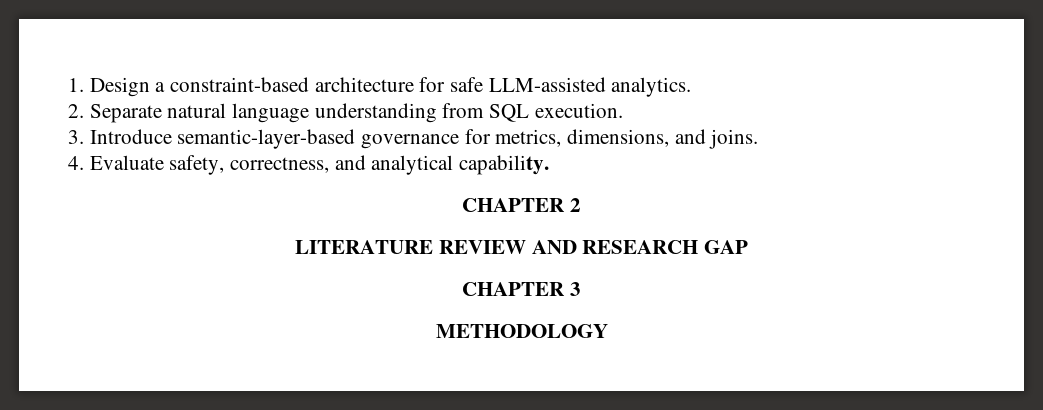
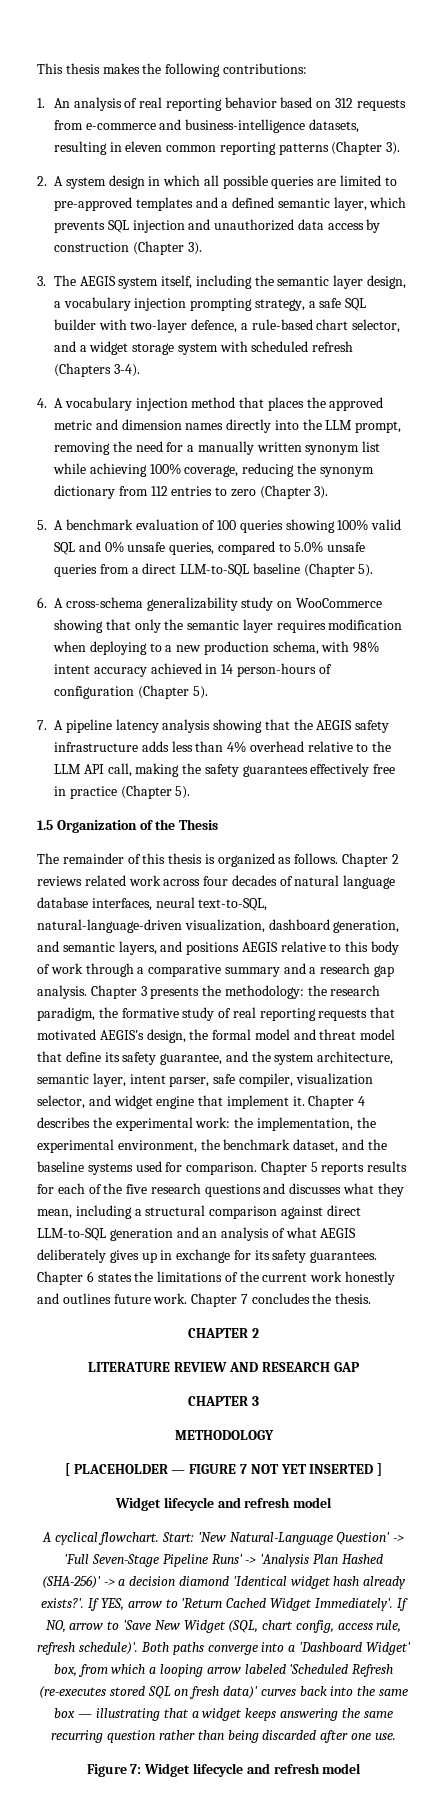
- 1. Design a constraint-based architecture for safe LLM-assisted analytics.
- 2. Separate natural language understanding from SQL execution.
- 3. Introduce semantic-layer-based governance for metrics, dimensions, and joins.
- 4. Evaluate safety, correctness, and analytical capability.
+ This thesis makes the following contributions:
+ 1. An analysis of real reporting behavior based on 312 requests from e-commerce and business-intelligence datasets, resulting in eleven common reporting patterns (Chapter 3).
+ 2. A system design in which all possible queries are limited to pre-approved templates and a defined semantic layer, which prevents SQL injection and unauthorized data access by construction (Chapter 3).
+ 3. The AEGIS system itself, including the semantic layer design, a vocabulary injection prompting strategy, a safe SQL builder with two-layer defence, a rule-based chart selector, and a widget storage system with scheduled refresh (Chapters 3-4).
+ 4. A vocabulary injection method that places the approved metric and dimension names directly into the LLM prompt, removing the need for a manually written synonym list while achieving 100% coverage, reducing the synonym dictionary from 112 entries to zero (Chapter 3).
+ 5. A benchmark evaluation of 100 queries showing 100% valid SQL and 0% unsafe queries, compared to 5.0% unsafe queries from a direct LLM-to-SQL baseline (Chapter 5).
+ 6. A cross-schema generalizability study on WooCommerce showing that only the semantic layer requires modification when deploying to a new production schema, with 98% intent accuracy achieved in 14 person-hours of configuration (Chapter 5).
+ 7. A pipeline latency analysis showing that the AEGIS safety infrastructure adds less than 4% overhead relative to the LLM API call, making the safety guarantees effectively free in practice (Chapter 5).
+ 1.5 Organization of the Thesis
+ The remainder of this thesis is organized as follows. Chapter 2 reviews related work across four decades of natural language database interfaces, neural text-to-SQL, natural-language-driven visualization, dashboard generation, and semantic layers, and positions AEGIS relative to this body of work through a comparative summary and a research gap analysis. Chapter 3 presents the methodology: the research paradigm, the formative study of real reporting requests that motivated AEGIS's design, the formal model and threat model that define its safety guarantee, and the system architecture, semantic layer, intent parser, safe compiler, visualization selector, and widget engine that implement it. Chapter 4 describes the experimental work: the implementation, the experimental environment, the benchmark dataset, and the baseline systems used for comparison. Chapter 5 reports results for each of the five research questions and discusses what they mean, including a structural comparison against direct LLM-to-SQL generation and an analysis of what AEGIS deliberately gives up in exchange for its safety guarantees. Chapter 6 states the limitations of the current work honestly and outlines future work. Chapter 7 concludes the thesis.
+ [ PLACEHOLDER — FIGURE 7 NOT YET INSERTED ]
+ Widget lifecycle and refresh model
+ A cyclical flowchart. Start: 'New Natural-Language Question' -> 'Full Seven-Stage Pipeline Runs' -> 'Analysis Plan Hashed (SHA-256)' -> a decision diamond 'Identical widget hash already exists?'. If YES, arrow to 'Return Cached Widget Immediately'. If NO, arrow to 'Save New Widget (SQL, chart config, access rule, refresh schedule)'. Both paths converge into a 'Dashboard Widget' box, from which a looping arrow labeled 'Scheduled Refresh (re-executes stored SQL on fresh data)' curves back into the same box — illustrating that a widget keeps answering the same recurring question rather than being discarded after one use.
+ Figure 7: Widget lifecycle and refresh model

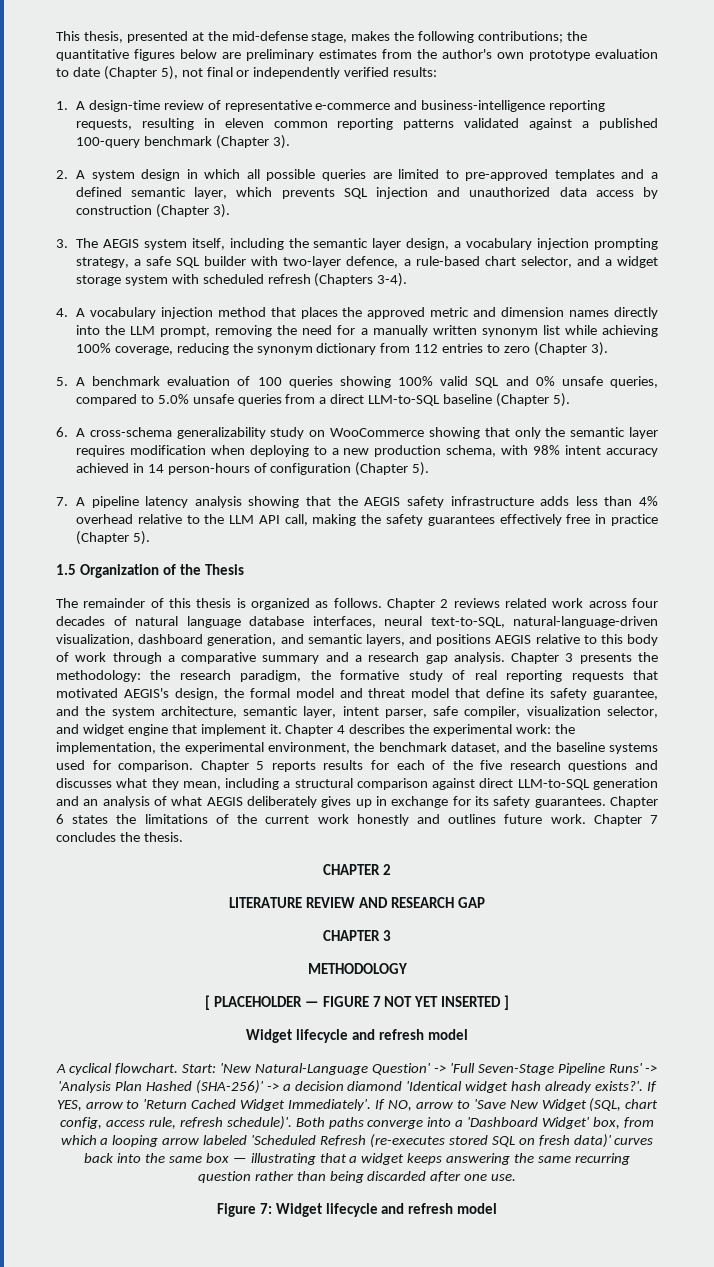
- This thesis makes the following contributions:
- 1. An analysis of real reporting behavior based on 312 requests from e-commerce and business-intelligence datasets, resulting in eleven common reporting patterns (Chapter 3).
+ This thesis, presented at the mid-defense stage, makes the following contributions; the quantitative figures below are preliminary estimates from the author's own prototype evaluation to date (Chapter 5), not final or independently verified results:
+ 1. A design-time review of representative e-commerce and business-intelligence reporting requests, resulting in eleven common reporting patterns validated against a published 100-query benchmark (Chapter 3).

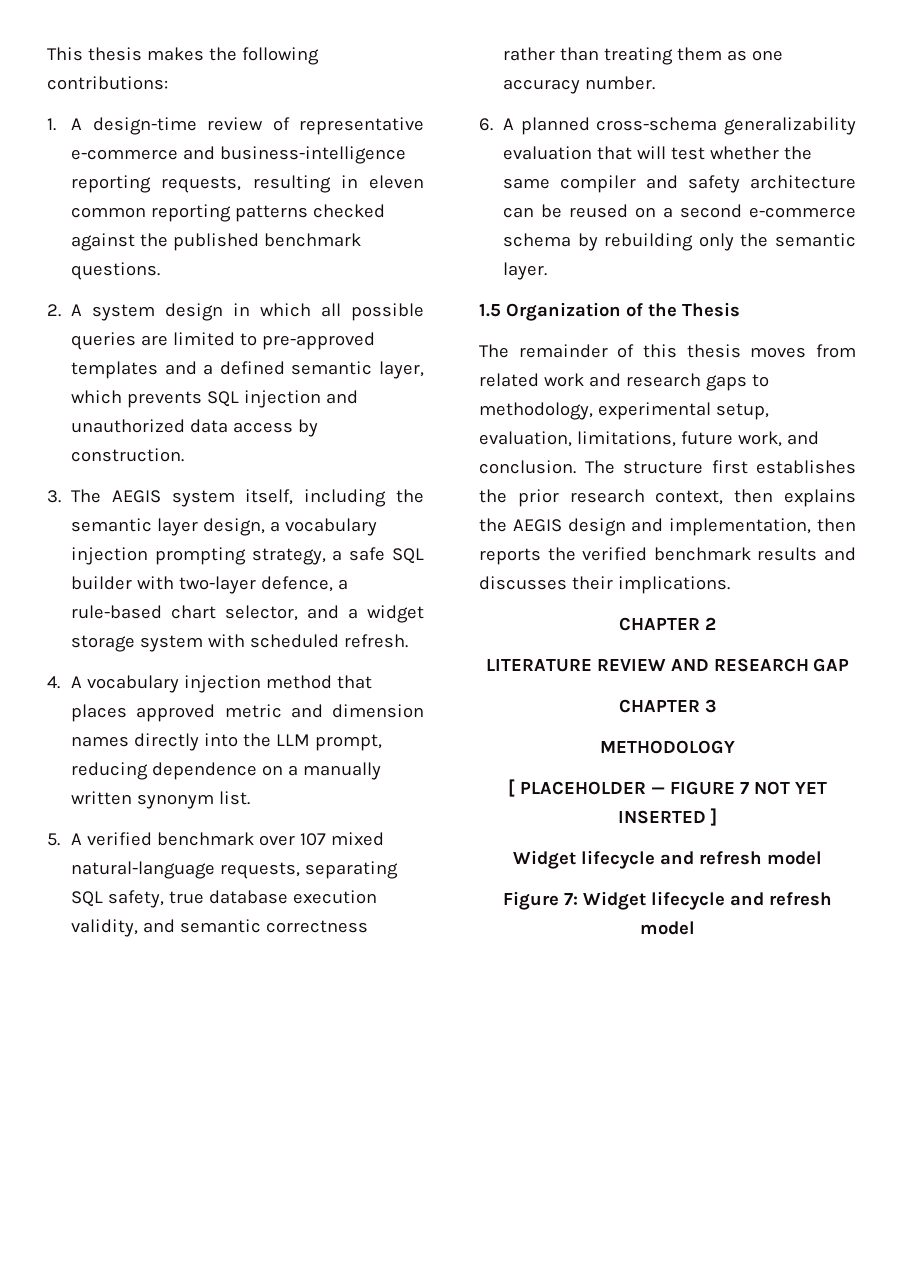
- This thesis, presented at the mid-defense stage, makes the following contributions; the quantitative figures below are preliminary estimates from the author's own prototype evaluation to date (Chapter 5), not final or independently verified results:
+ This thesis makes the following contributions:
- 1. A design-time review of representative e-commerce and business-intelligence reporting requests, resulting in eleven common reporting patterns validated against a published 100-query benchmark (Chapter 3).
+ 1. A design-time review of representative e-commerce and business-intelligence reporting requests, resulting in eleven common reporting patterns checked against the published benchmark questions.
- 2. A system design in which all possible queries are limited to pre-approved templates and a defined semantic layer, which prevents SQL injection and unauthorized data access by construction (Chapter 3).
+ 2. A system design in which all possible queries are limited to pre-approved templates and a defined semantic layer, which prevents SQL injection and unauthorized data access by construction.
- 3. The AEGIS system itself, including the semantic layer design, a vocabulary injection prompting strategy, a safe SQL builder with two-layer defence, a rule-based chart selector, and a widget storage system with scheduled refresh (Chapters 3-4).
+ 3. The AEGIS system itself, including the semantic layer design, a vocabulary injection prompting strategy, a safe SQL builder with two-layer defence, a rule-based chart selector, and a widget storage system with scheduled refresh.
- 4. A vocabulary injection method that places the approved metric and dimension names directly into the LLM prompt, removing the need for a manually written synonym list while achieving 100% coverage, reducing the synonym dictionary from 112 entries to zero (Chapter 3).
- 5. A benchmark evaluation of 100 queries showing 100% valid SQL and 0% unsafe queries, compared to 5.0% unsafe queries from a direct LLM-to-SQL baseline (Chapter 5).
+ 4. A vocabulary injection method that places approved metric and dimension names directly into the LLM prompt, reducing dependence on a manually written synonym list.
+ 5. A verified benchmark over 107 mixed natural-language requests, separating SQL safety, true database execution validity, and semantic correctness rather than treating them as one accuracy number.
- 6. A cross-schema generalizability study on WooCommerce showing that only the semantic layer requires modification when deploying to a new production schema, with 98% intent accuracy achieved in 14 person-hours of configuration (Chapter 5).
- 7. A pipeline latency analysis showing that the AEGIS safety infrastructure adds less than 4% overhead relative to the LLM API call, making the safety guarantees effectively free in practice (Chapter 5).
+ 6. A planned cross-schema generalizability evaluation that will test whether the same compiler and safety architecture can be reused on a second e-commerce schema by rebuilding only the semantic layer.
- The remainder of this thesis is organized as follows. Chapter 2 reviews related work across four decades of natural language database interfaces, neural text-to-SQL, natural-language-driven visualization, dashboard generation, and semantic layers, and positions AEGIS relative to this body of work through a comparative summary and a research gap analysis. Chapter 3 presents the methodology: the research paradigm, the formative study of real reporting requests that motivated AEGIS's design, the formal model and threat model that define its safety guarantee, and the system architecture, semantic layer, intent parser, safe compiler, visualization selector, and widget engine that implement it. Chapter 4 describes the experimental work: the implementation, the experimental environment, the benchmark dataset, and the baseline systems used for comparison. Chapter 5 reports results for each of the five research questions and discusses what they mean, including a structural comparison against direct LLM-to-SQL generation and an analysis of what AEGIS deliberately gives up in exchange for its safety guarantees. Chapter 6 states the limitations of the current work honestly and outlines future work. Chapter 7 concludes the thesis.
+ The remainder of this thesis moves from related work and research gaps to methodology, experimental setup, evaluation, limitations, future work, and conclusion. The structure first establishes the prior research context, then explains the AEGIS design and implementation, then reports the verified benchmark results and discusses their implications.
- A cyclical flowchart. Start: 'New Natural-Language Question' -> 'Full Seven-Stage Pipeline Runs' -> 'Analysis Plan Hashed (SHA-256)' -> a decision diamond 'Identical widget hash already exists?'. If YES, arrow to 'Return Cached Widget Immediately'. If NO, arrow to 'Save New Widget (SQL, chart config, access rule, refresh schedule)'. Both paths converge into a 'Dashboard Widget' box, from which a looping arrow labeled 'Scheduled Refresh (re-executes stored SQL on fresh data)' curves back into the same box — illustrating that a widget keeps answering the same recurring question rather than being discarded after one use.

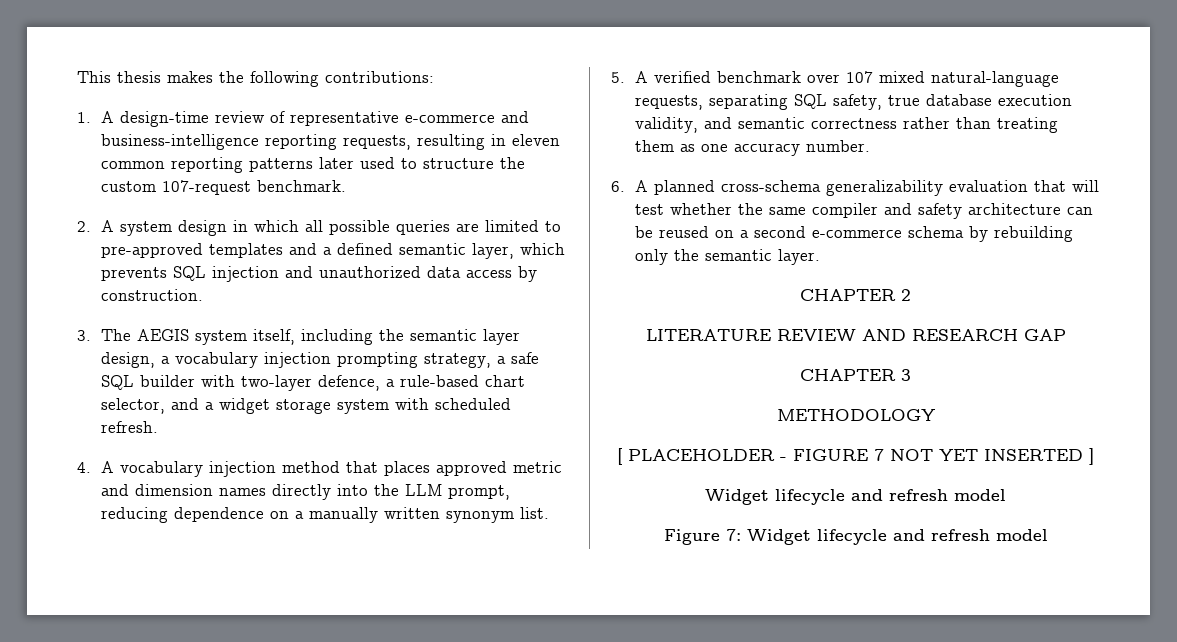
- 1. A design-time review of representative e-commerce and business-intelligence reporting requests, resulting in eleven common reporting patterns checked against the published benchmark questions.
+ 1. A design-time review of representative e-commerce and business-intelligence reporting requests, resulting in eleven common reporting patterns later used to structure the custom 107-request benchmark.
- 1.5 Organization of the Thesis
- The remainder of this thesis moves from related work and research gaps to methodology, experimental setup, evaluation, limitations, future work, and conclusion. The structure first establishes the prior research context, then explains the AEGIS design and implementation, then reports the verified benchmark results and discusses their implications.
- [ PLACEHOLDER — FIGURE 7 NOT YET INSERTED ]
+ [ PLACEHOLDER - FIGURE 7 NOT YET INSERTED ]

